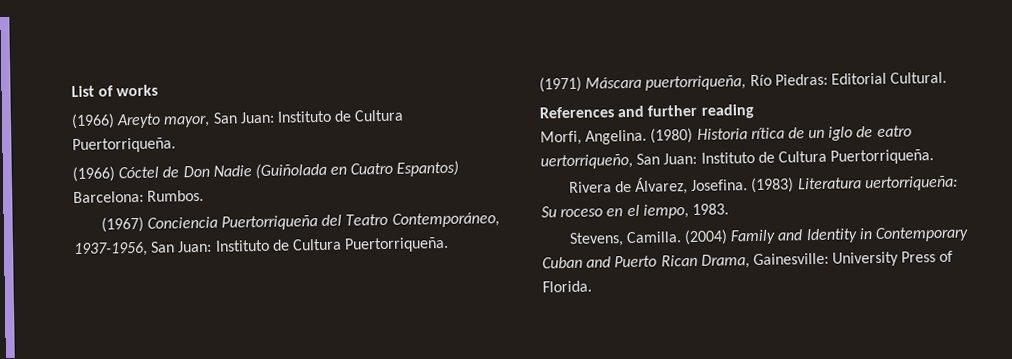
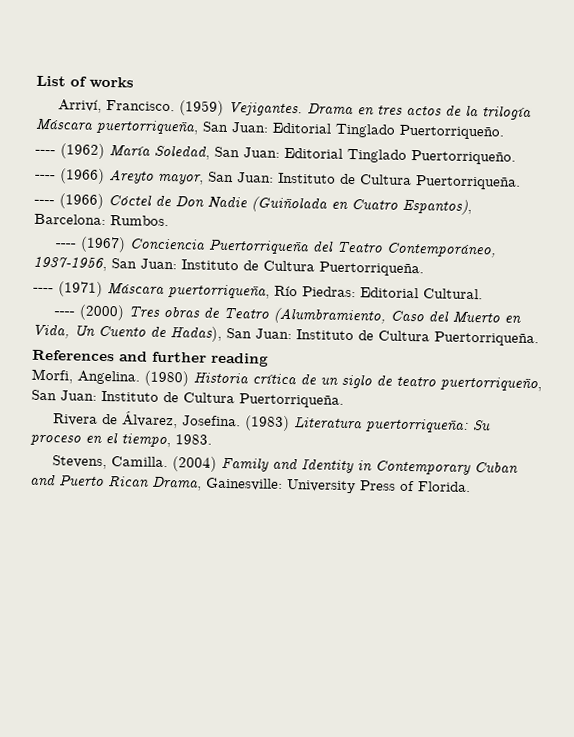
- (1966) Areyto mayor, San Juan: Instituto de Cultura Puertorriqueña.
+ Arriví, Francisco. (1959) Vejigantes. Drama en tres actos de la trilogía Máscara puertorriqueña, San Juan: Editorial Tinglado Puertorriqueño.
+ ---- (1962) María Soledad, San Juan: Editorial Tinglado Puertorriqueño.
+ ---- (1966) Areyto mayor, San Juan: Instituto de Cultura Puertorriqueña.
- (1966) Cóctel de Don Nadie (Guiñolada en Cuatro Espantos) Barcelona: Rumbos.
+ ---- (1966) Cóctel de Don Nadie (Guiñolada en Cuatro Espantos), Barcelona: Rumbos.
- (1967) Conciencia Puertorriqueña del Teatro Contemporáneo, 1937-1956, San Juan: Instituto de Cultura Puertorriqueña.
+ ---- (1967) Conciencia Puertorriqueña del Teatro Contemporáneo, 1937-1956, San Juan: Instituto de Cultura Puertorriqueña.
- (1971) Máscara puertorriqueña, Río Piedras: Editorial Cultural.
+ ---- (1971) Máscara puertorriqueña, Río Piedras: Editorial Cultural.
+ ---- (2000) Tres obras de Teatro (Alumbramiento, Caso del Muerto en Vida, Un Cuento de Hadas), San Juan: Instituto de Cultura Puertorriqueña.
- (1980) Historia rítica de un iglo de eatro uertorriqueño, San Juan: Instituto de Cultura Puertorriqueña.
+ (1980) Historia crítica de un siglo de teatro puertorriqueño, San Juan: Instituto de Cultura Puertorriqueña.
- (1983) Literatura uertorriqueña: Su roceso en el iempo, 1983.
+ (1983) Literatura puertorriqueña: Su proceso en el tiempo, 1983.

